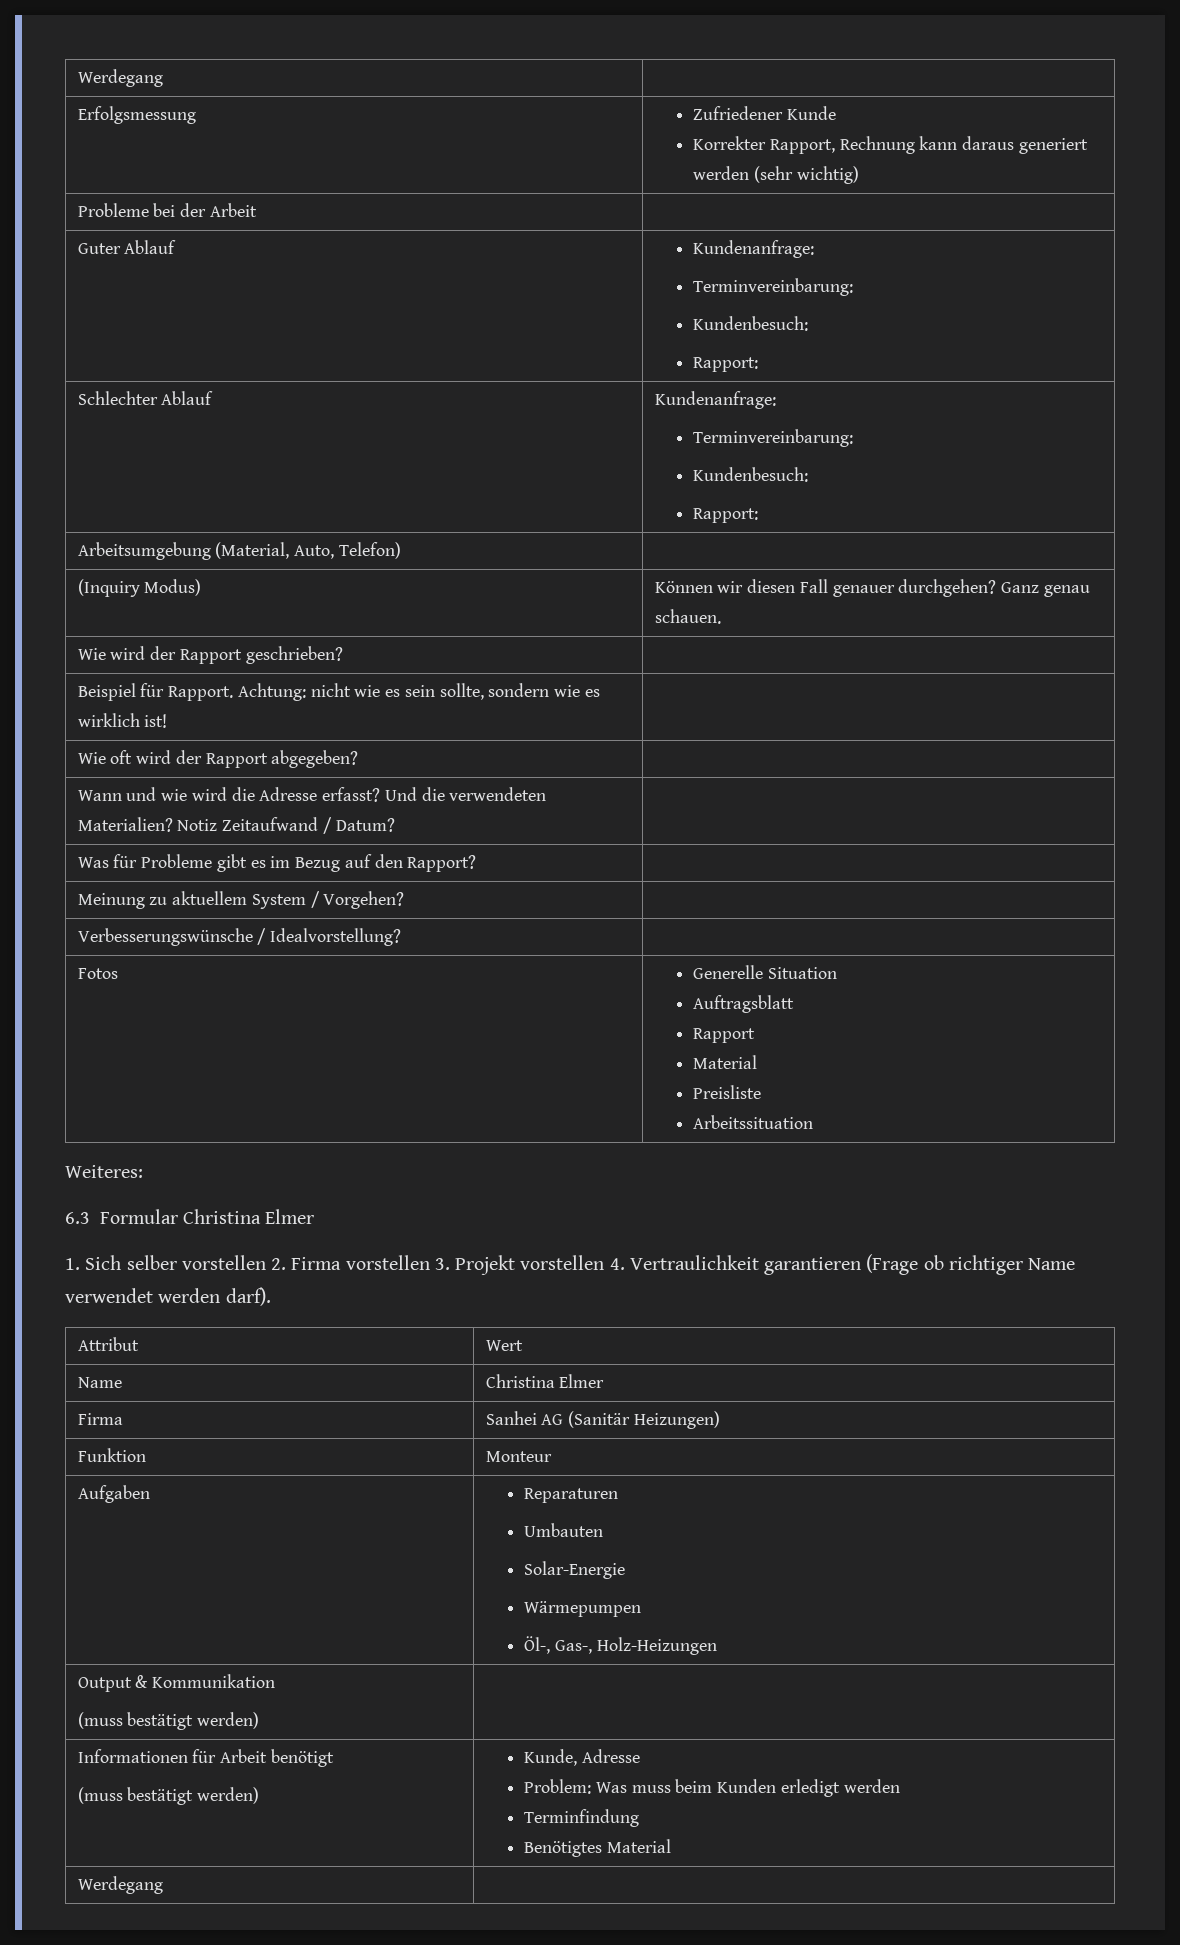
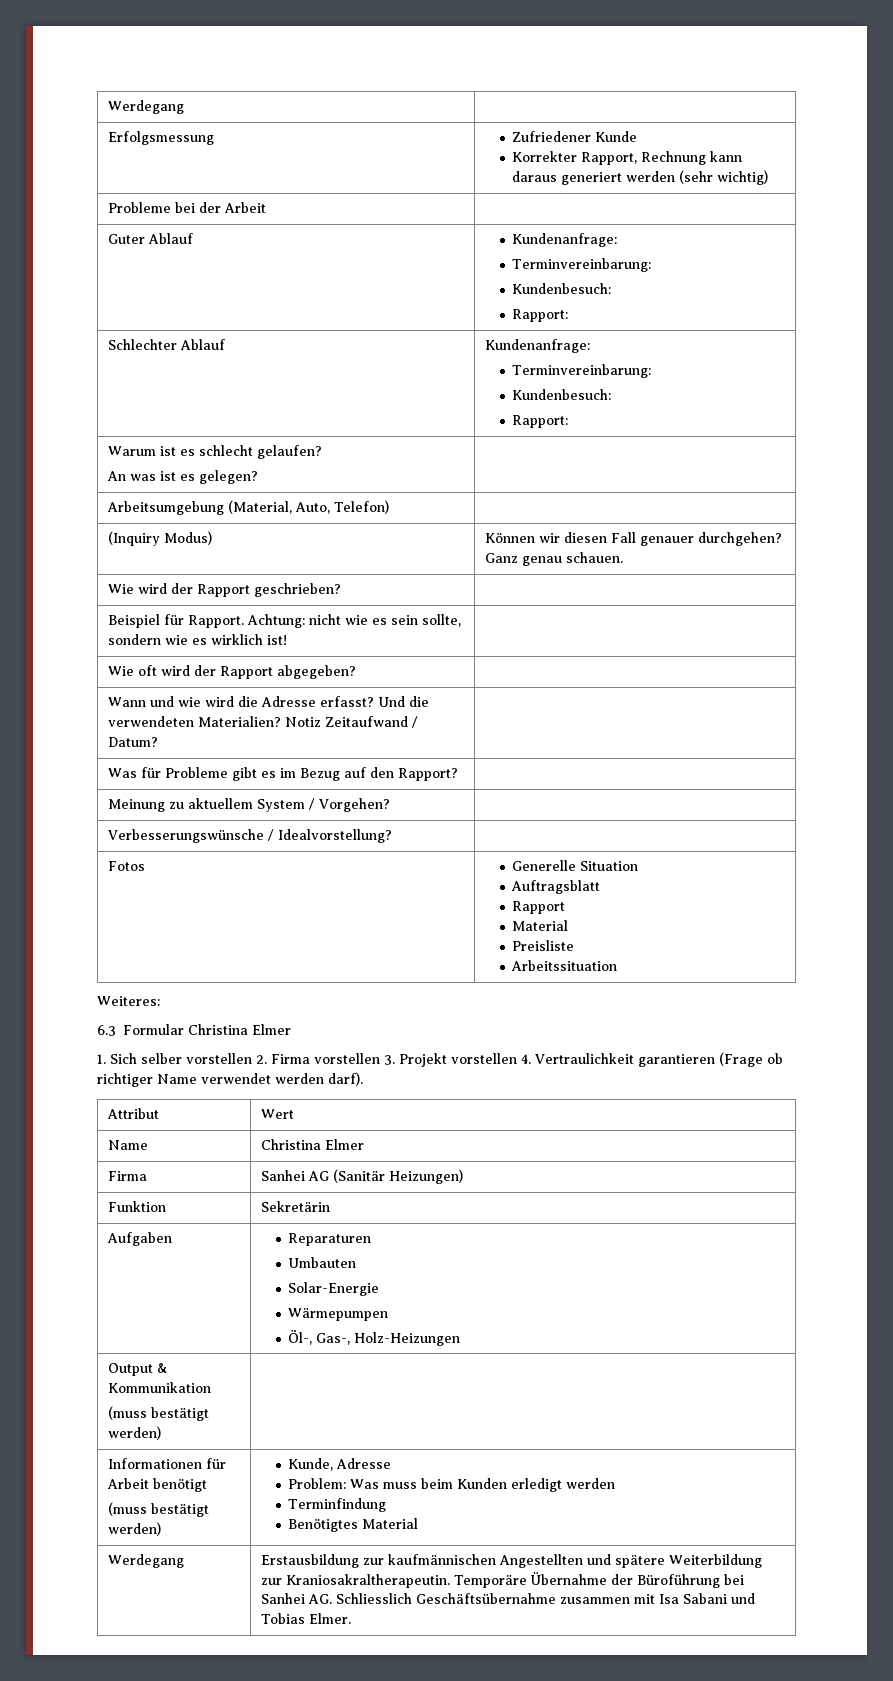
+ Warum ist es schlecht gelaufen?
+ An was ist es gelegen? |
- Funktion | Monteur
+ Funktion | Sekretärin
  Informationen für Arbeit benötigt
  (muss bestätigt werden) | Kunde, Adresse
  Problem: Was muss beim Kunden erledigt werden
  Terminfindung
  Benötigtes Material
- Werdegang |
+ Werdegang | Erstausbildung zur kaufmännischen Angestellten und spätere Weiterbildung zur Kraniosakraltherapeutin. Temporäre Übernahme der Büroführung bei Sanhei AG. Schliesslich Geschäftsübernahme zusammen mit Isa Sabani und Tobias Elmer.

